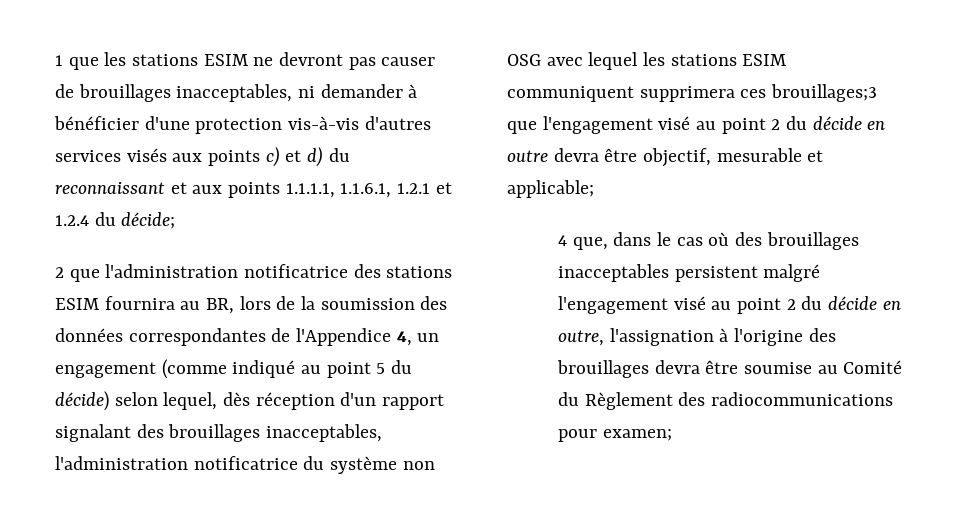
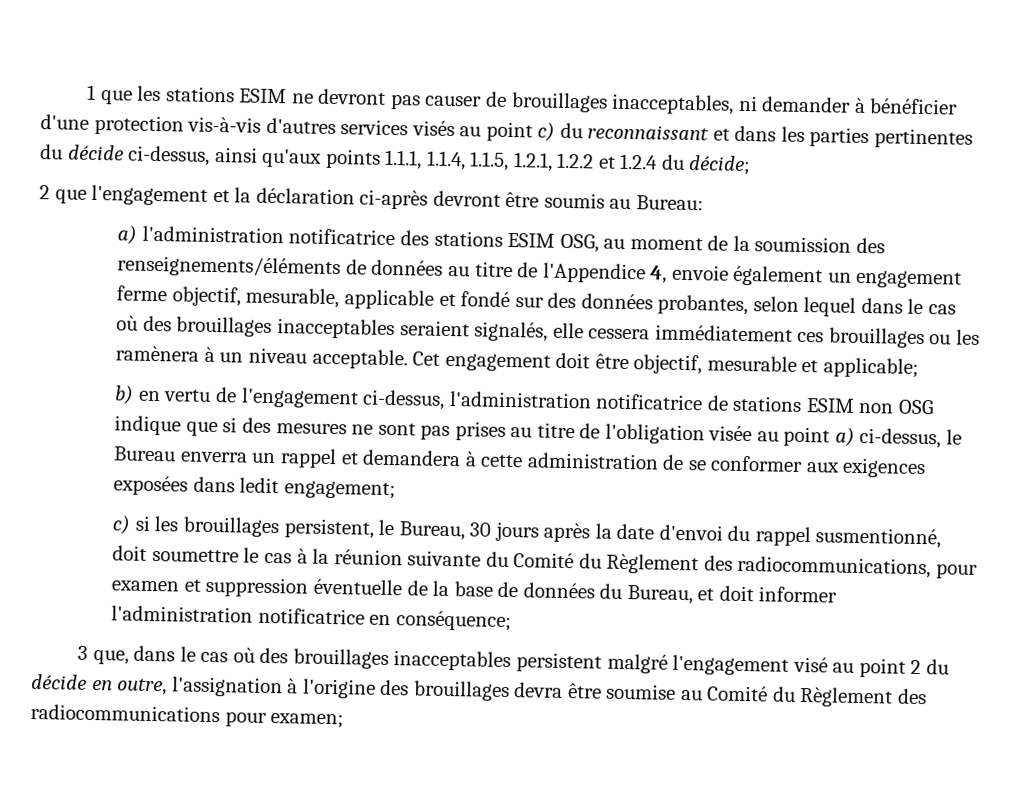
- 1 que les stations ESIM ne devront pas causer de brouillages inacceptables, ni demander à bénéficier d'une protection vis-à-vis d'autres services visés aux points c) et d) du reconnaissant et aux points 1.1.1.1, 1.1.6.1, 1.2.1 et 1.2.4 du décide;
+ 1 que les stations ESIM ne devront pas causer de brouillages inacceptables, ni demander à bénéficier d'une protection vis-à-vis d'autres services visés au point c) du reconnaissant et dans les parties pertinentes du décide ci-dessus, ainsi qu'aux points 1.1.1, 1.1.4, 1.1.5, 1.2.1, 1.2.2 et 1.2.4 du décide;
- 2 que l'administration notificatrice des stations ESIM fournira au BR, lors de la soumission des données correspondantes de l'Appendice 4, un engagement (comme indiqué au point 5 du décide) selon lequel, dès réception d'un rapport signalant des brouillages inacceptables, l'administration notificatrice du système non OSG avec lequel les stations ESIM communiquent supprimera ces brouillages;3 que l'engagement visé au point 2 du décide en outre devra être objectif, mesurable et applicable;
+ 2 que l'engagement et la déclaration ci-après devront être soumis au Bureau:
+ a) l'administration notificatrice des stations ESIM OSG, au moment de la soumission des renseignements/éléments de données au titre de l'Appendice 4, envoie également un engagement ferme objectif, mesurable, applicable et fondé sur des données probantes, selon lequel dans le cas où des brouillages inacceptables seraient signalés, elle cessera immédiatement ces brouillages ou les ramènera à un niveau acceptable. Cet engagement doit être objectif, mesurable et applicable;
- 4 que, dans le cas où des brouillages inacceptables persistent malgré l'engagement visé au point 2 du décide en outre, l'assignation à l'origine des brouillages devra être soumise au Comité du Règlement des radiocommunications pour examen;
+ b) en vertu de l'engagement ci-dessus, l'administration notificatrice de stations ESIM non OSG indique que si des mesures ne sont pas prises au titre de l'obligation visée au point a) ci-dessus, le Bureau enverra un rappel et demandera à cette administration de se conformer aux exigences exposées dans ledit engagement;
+ c) si les brouillages persistent, le Bureau, 30 jours après la date d'envoi du rappel susmentionné, doit soumettre le cas à la réunion suivante du Comité du Règlement des radiocommunications, pour examen et suppression éventuelle de la base de données du Bureau, et doit informer l'administration notificatrice en conséquence;
+ 3 que, dans le cas où des brouillages inacceptables persistent malgré l'engagement visé au point 2 du décide en outre, l'assignation à l'origine des brouillages devra être soumise au Comité du Règlement des radiocommunications pour examen;

